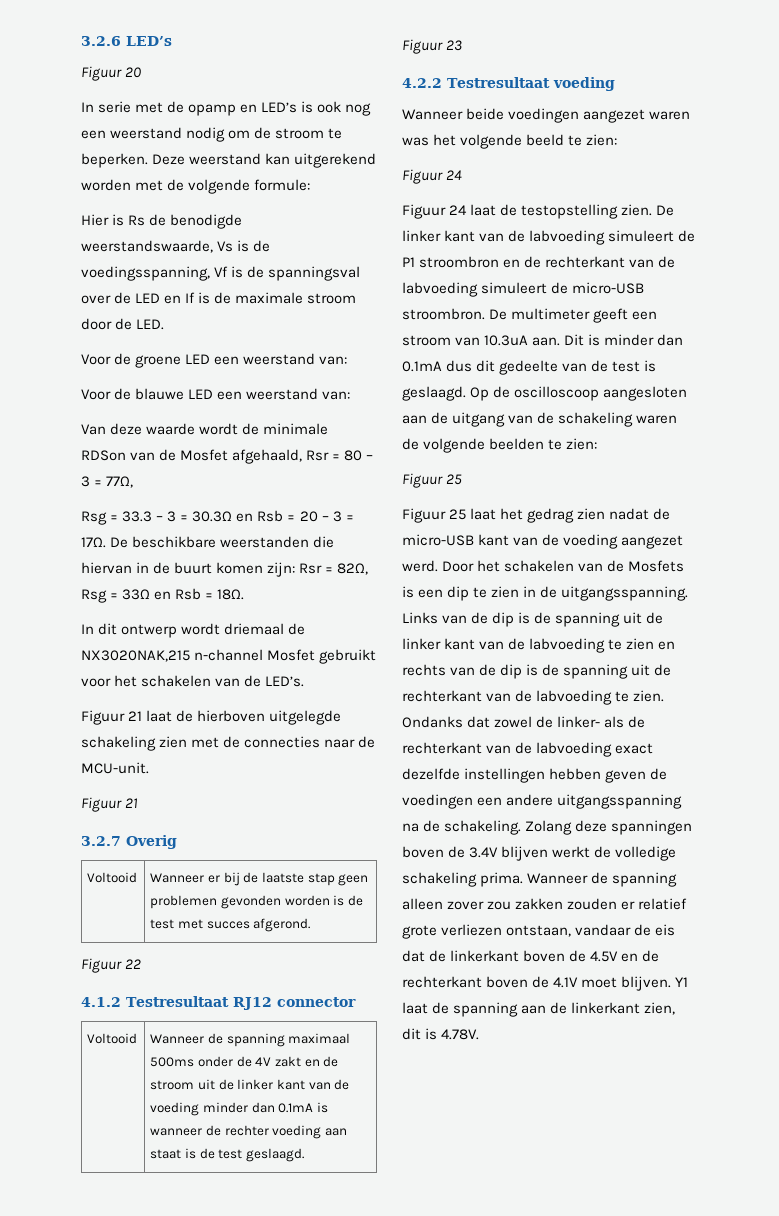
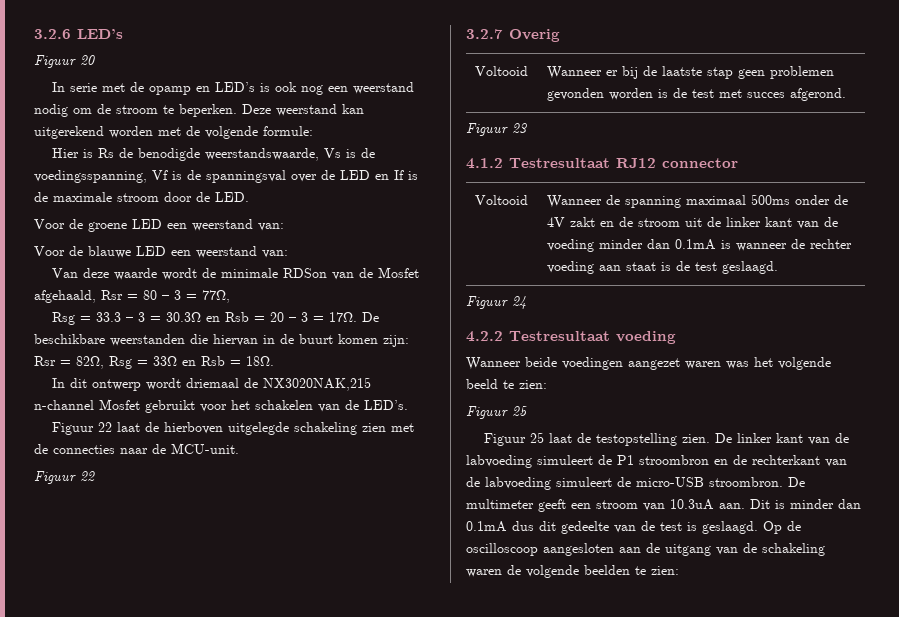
- Figuur 21 laat de hierboven uitgelegde schakeling zien met de connecties naar de MCU-unit.
- Figuur 21
+ Figuur 22 laat de hierboven uitgelegde schakeling zien met de connecties naar de MCU-unit.
+ Figuur 22
- Figuur 22
+ Figuur 23
- Figuur 23
+ Figuur 24
  Wanneer beide voedingen aangezet waren was het volgende beeld te zien:
- Figuur 24
- Figuur 24 laat de testopstelling zien.
+ Figuur 25
+ Figuur 25 laat de testopstelling zien.
  Op de oscilloscoop aangesloten aan de uitgang van de schakeling waren de volgende beelden te zien:
- Figuur 25
- Figuur 25 laat het gedrag zien nadat de micro-USB kant van de voeding aangezet werd. Door het schakelen van de Mosfets is een dip te zien in de uitgangsspanning. Links van de dip is de spanning uit de linker kant van de labvoeding te zien en rechts van de dip is de spanning uit de rechterkant van de labvoeding te zien. Ondanks dat zowel de linker- als de rechterkant van de labvoeding exact dezelfde instellingen hebben geven de voedingen een andere uitgangsspanning na de schakeling. Zolang deze spanningen boven de 3.4V blijven werkt de volledige schakeling prima. Wanneer de spanning alleen zover zou zakken zouden er relatief grote verliezen ontstaan, vandaar de eis dat de linkerkant boven de 4.5V en de rechterkant boven de 4.1V moet blijven. Y1 laat de spanning aan de linkerkant zien, dit is 4.78V.

